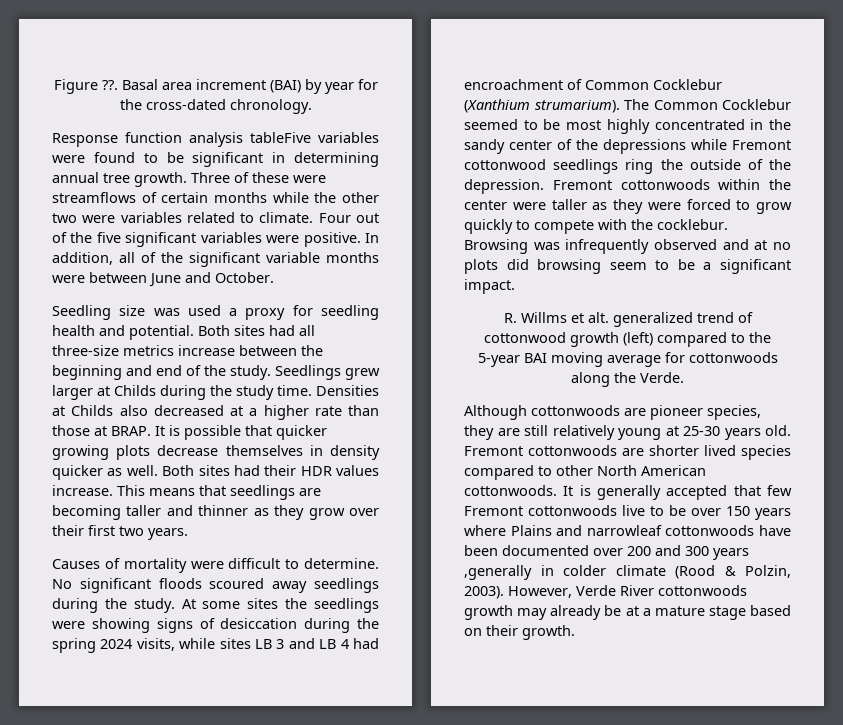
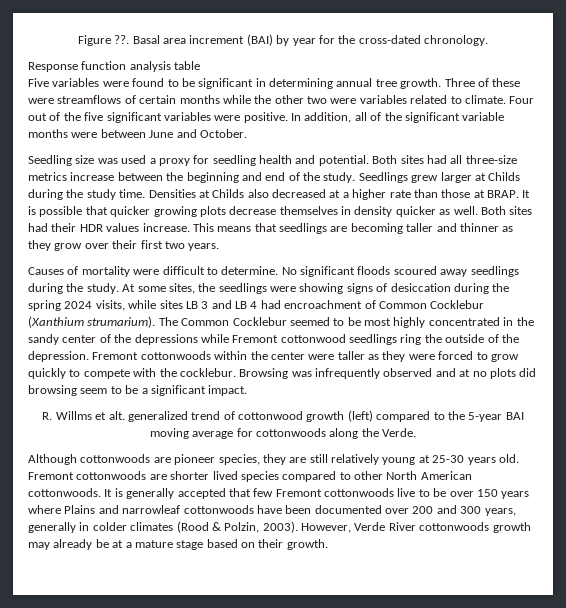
- Response function analysis tableFive variables were found to be significant in determining annual tree growth.
+ Response function analysis table
+ Five variables were found to be significant in determining annual tree growth.
- At some sites the seedlings were showing signs of desiccation during the spring 2024 visits, while sites LB 3 and LB 4 had encroachment of Common Cocklebur (Xanthium strumarium).
+ At some sites, the seedlings were showing signs of desiccation during the spring 2024 visits, while sites LB 3 and LB 4 had encroachment of Common Cocklebur (Xanthium strumarium).
- It is generally accepted that few Fremont cottonwoods live to be over 150 years where Plains and narrowleaf cottonwoods have been documented over 200 and 300 years ,generally in colder climate (Rood & Polzin, 2003).
+ It is generally accepted that few Fremont cottonwoods live to be over 150 years where Plains and narrowleaf cottonwoods have been documented over 200 and 300 years, generally in colder climates (Rood & Polzin, 2003).

